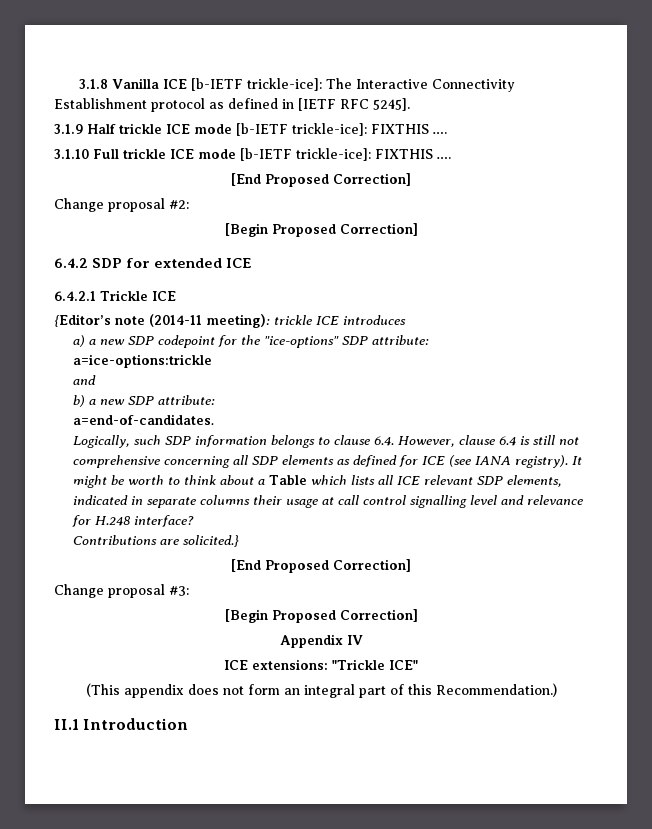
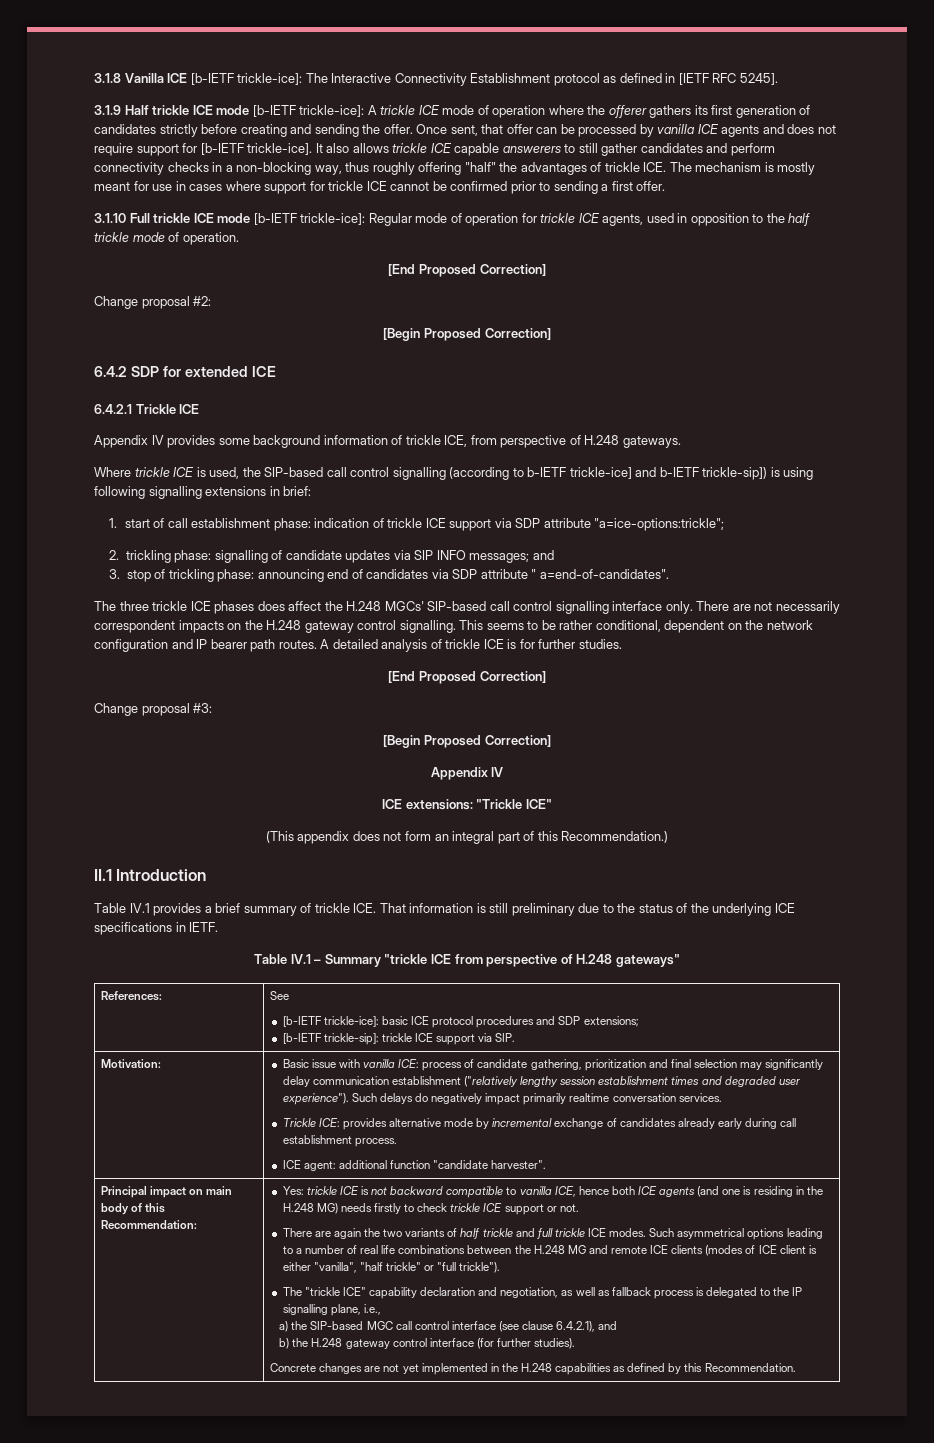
- 3.1.9 Half trickle ICE mode [b-IETF trickle-ice]: FIXTHIS ….
+ 3.1.9 Half trickle ICE mode [b-IETF trickle-ice]: A trickle ICE mode of operation where the offerer gathers its first generation of candidates strictly before creating and sending the offer. Once sent, that offer can be processed by vanilla ICE agents and does not require support for [b-IETF trickle-ice]. It also allows trickle ICE capable answerers to still gather candidates and perform connectivity checks in a non-blocking way, thus roughly offering "half" the advantages of trickle ICE. The mechanism is mostly meant for use in cases where support for trickle ICE cannot be confirmed prior to sending a first offer.
- 3.1.10 Full trickle ICE mode [b-IETF trickle-ice]: FIXTHIS ….
+ 3.1.10 Full trickle ICE mode [b-IETF trickle-ice]: Regular mode of operation for trickle ICE agents, used in opposition to the half trickle mode of operation.
- {Editor’s note (2014-11 meeting): trickle ICE introduces
- a) a new SDP codepoint for the "ice-options" SDP attribute:
- a=ice-options:trickle
- and
- b) a new SDP attribute:
- a=end-of-candidates.
- Logically, such SDP information belongs to clause 6.4. However, clause 6.4 is still not comprehensive concerning all SDP elements as defined for ICE (see IANA registry). It might be worth to think about a Table which lists all ICE relevant SDP elements, indicated in separate columns their usage at call control signalling level and relevance for H.248 interface?
- Contributions are solicited.}
+ Appendix IV provides some background information of trickle ICE, from perspective of H.248 gateways.
+ Where trickle ICE is used, the SIP-based call control signalling (according to b-IETF trickle-ice] and b-IETF trickle-sip]) is using following signalling extensions in brief:
+ 1. start of call establishment phase: indication of trickle ICE support via SDP attribute "a=ice-options:trickle";
+ 2. trickling phase: signalling of candidate updates via SIP INFO messages; and
+ 3. stop of trickling phase: announcing end of candidates via SDP attribute " a=end-of-candidates".
+ The three trickle ICE phases does affect the H.248 MGCs' SIP-based call control signalling interface only. There are not necessarily correspondent impacts on the H.248 gateway control signalling. This seems to be rather conditional, dependent on the network configuration and IP bearer path routes. A detailed analysis of trickle ICE is for further studies.
+ Table IV.1 provides a brief summary of trickle ICE. That information is still preliminary due to the status of the underlying ICE specifications in IETF.
+ Table IV.1 – Summary "trickle ICE from perspective of H.248 gateways"
+ References: | See
+ [b-IETF trickle-ice]: basic ICE protocol procedures and SDP extensions;
+ [b-IETF trickle-sip]: trickle ICE support via SIP.
+ Motivation: | Basic issue with vanilla ICE: process of candidate gathering, prioritization and final selection may significantly delay communication establishment ("relatively lengthy session establishment times and degraded user experience"). Such delays do negatively impact primarily realtime conversation services.
+ Trickle ICE: provides alternative mode by incremental exchange of candidates already early during call establishment process.
+ ICE agent: additional function "candidate harvester".
+ Principal impact on main body of this Recommendation: | Yes: trickle ICE is not backward compatible to vanilla ICE, hence both ICE agents (and one is residing in the H.248 MG) needs firstly to check trickle ICE support or not.
+ There are again the two variants of half trickle and full trickle ICE modes. Such asymmetrical options leading to a number of real life combinations between the H.248 MG and remote ICE clients (modes of ICE client is either "vanilla", "half trickle" or "full trickle").
+ The "trickle ICE" capability declaration and negotiation, as well as fallback process is delegated to the IP signalling plane, i.e.,
+ a) the SIP-based MGC call control interface (see clause 6.4.2.1), and
+ b) the H.248 gateway control interface (for further studies).
+ Concrete changes are not yet implemented in the H.248 capabilities as defined by this Recommendation.

